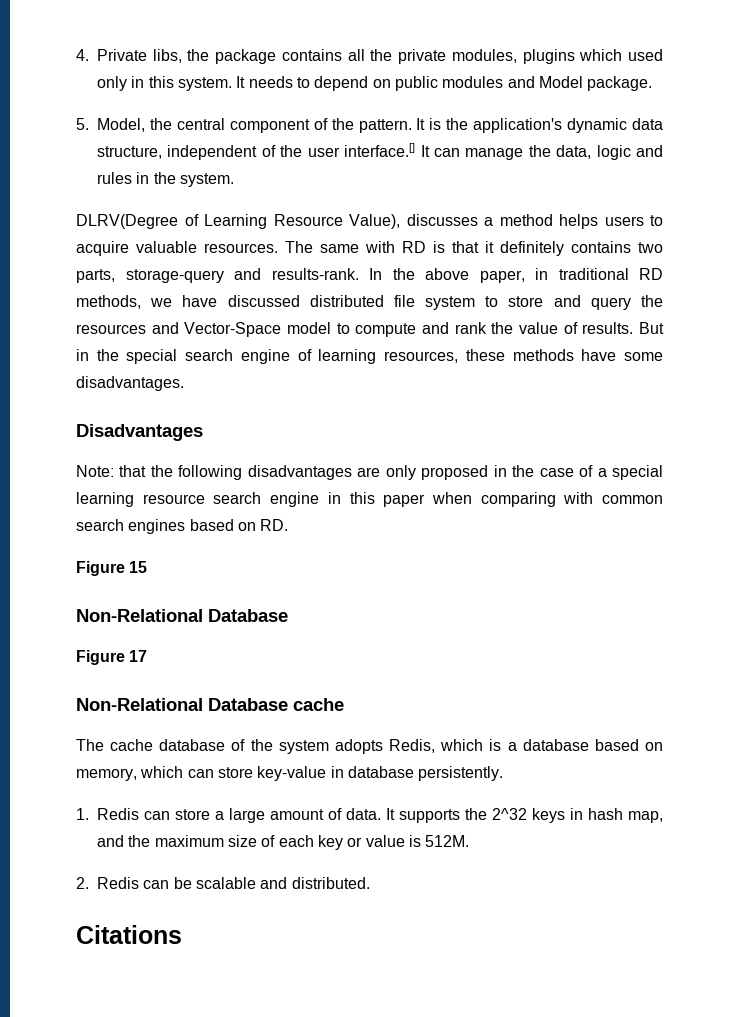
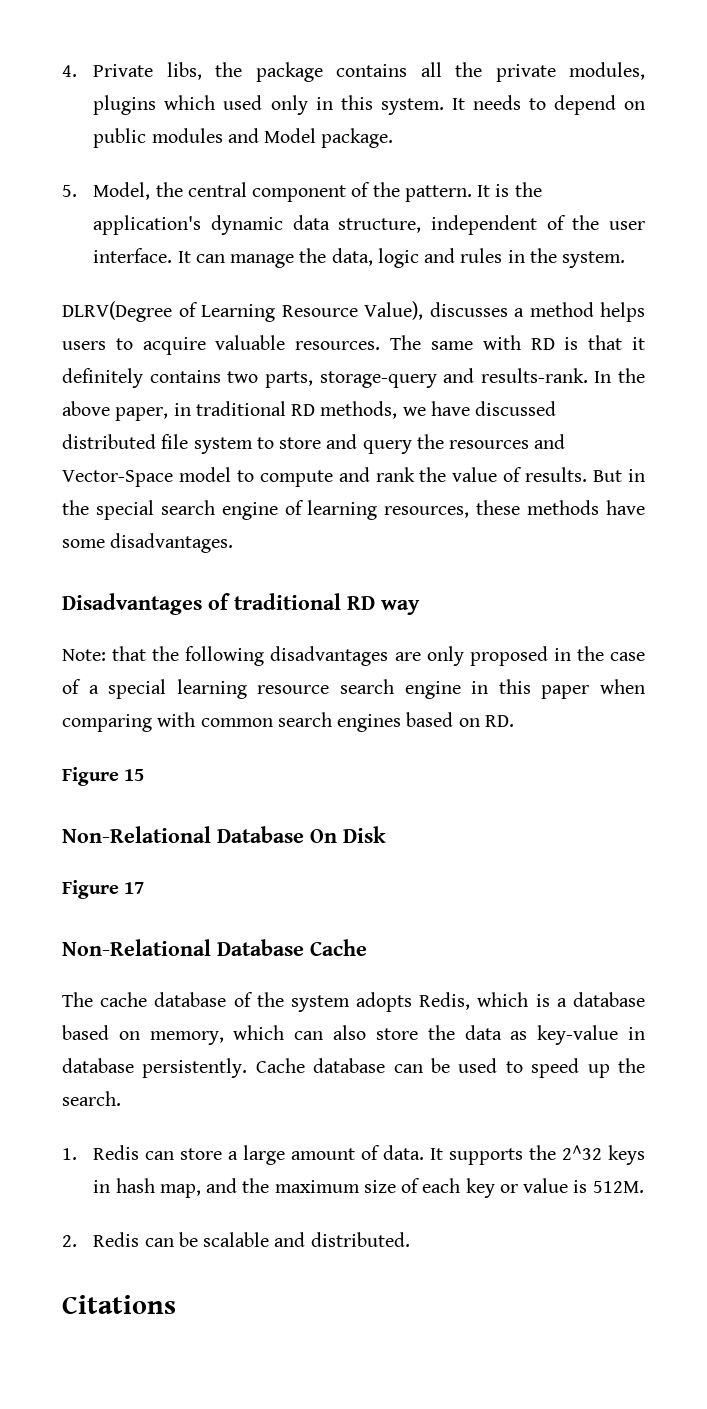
- It is the application's dynamic data structure, independent of the user interface.[] It can manage the data, logic and rules in the system.
+ It is the application's dynamic data structure, independent of the user interface. It can manage the data, logic and rules in the system.
- Disadvantages
+ Disadvantages of traditional RD way
  Figure 15
- Non-Relational Database
+ Non-Relational Database On Disk
- Non-Relational Database cache
+ Non-Relational Database Cache
- The cache database of the system adopts Redis, which is a database based on memory, which can store key-value in database persistently.
+ The cache database of the system adopts Redis, which is a database based on memory, which can also store the data as key-value in database persistently. Cache database can be used to speed up the search.

